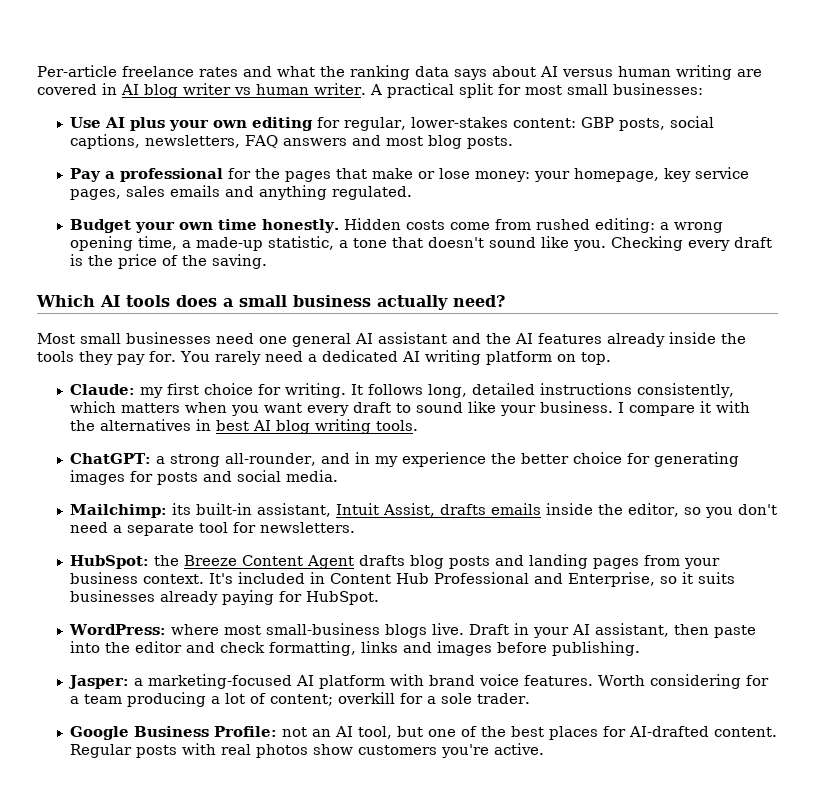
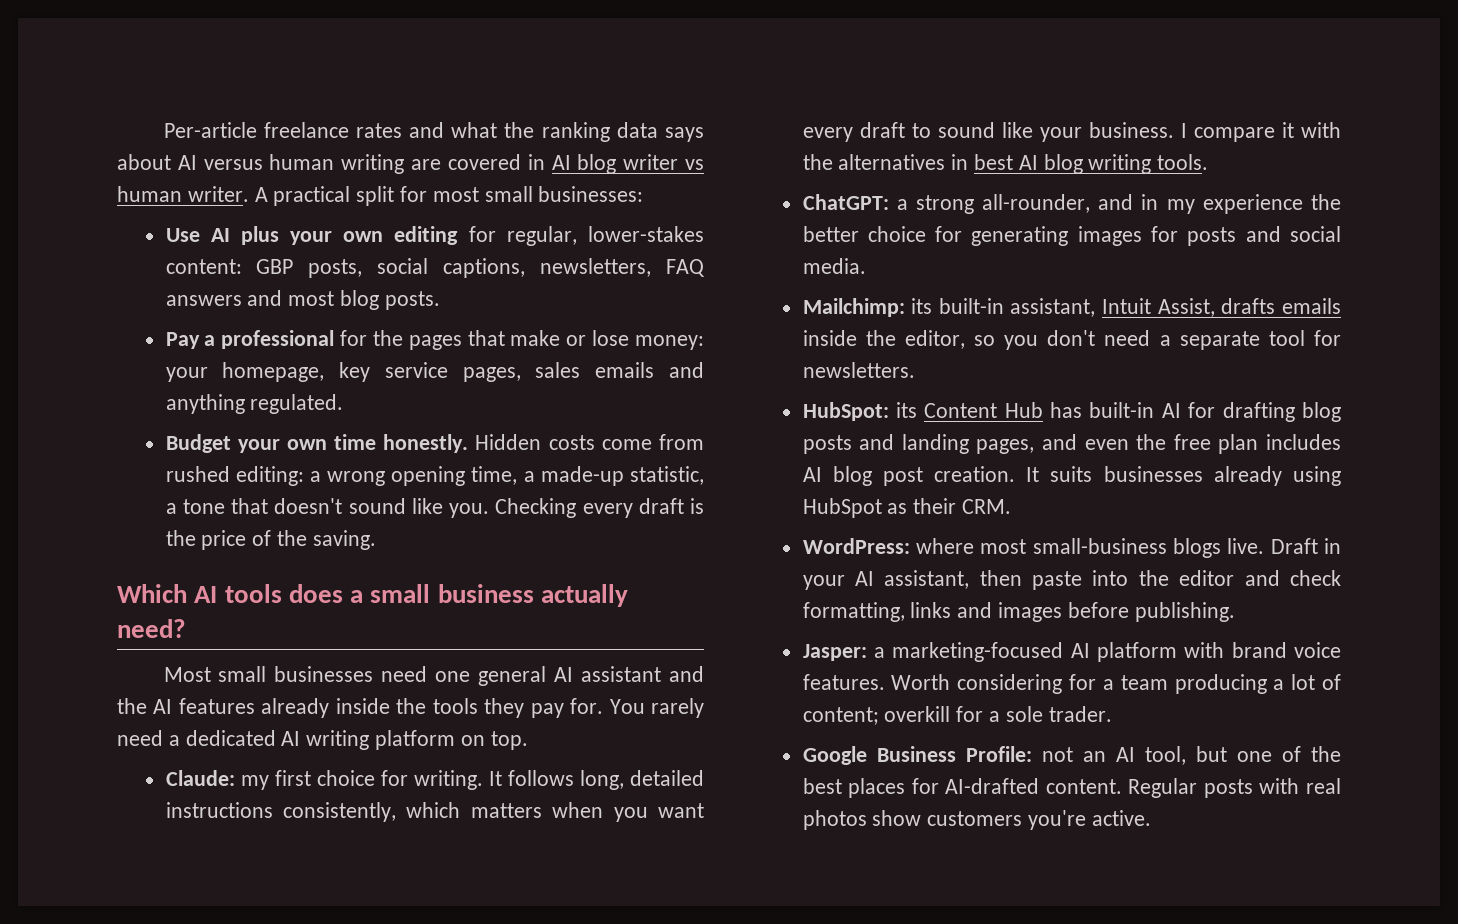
- HubSpot: the Breeze Content Agent drafts blog posts and landing pages from your business context. It's included in Content Hub Professional and Enterprise, so it suits businesses already paying for HubSpot.
+ HubSpot: its Content Hub has built-in AI for drafting blog posts and landing pages, and even the free plan includes AI blog post creation. It suits businesses already using HubSpot as their CRM.

